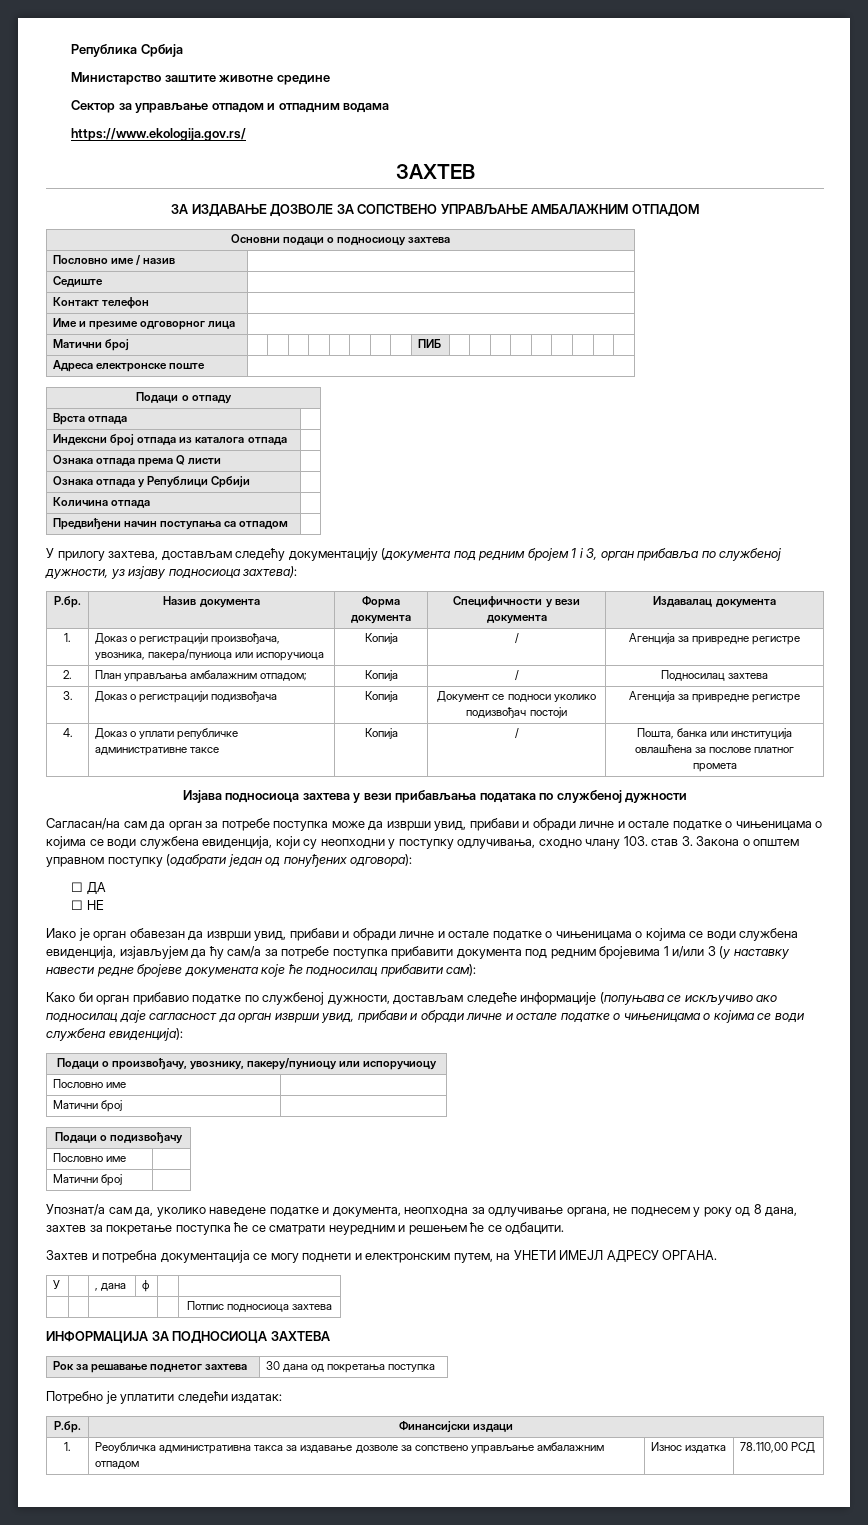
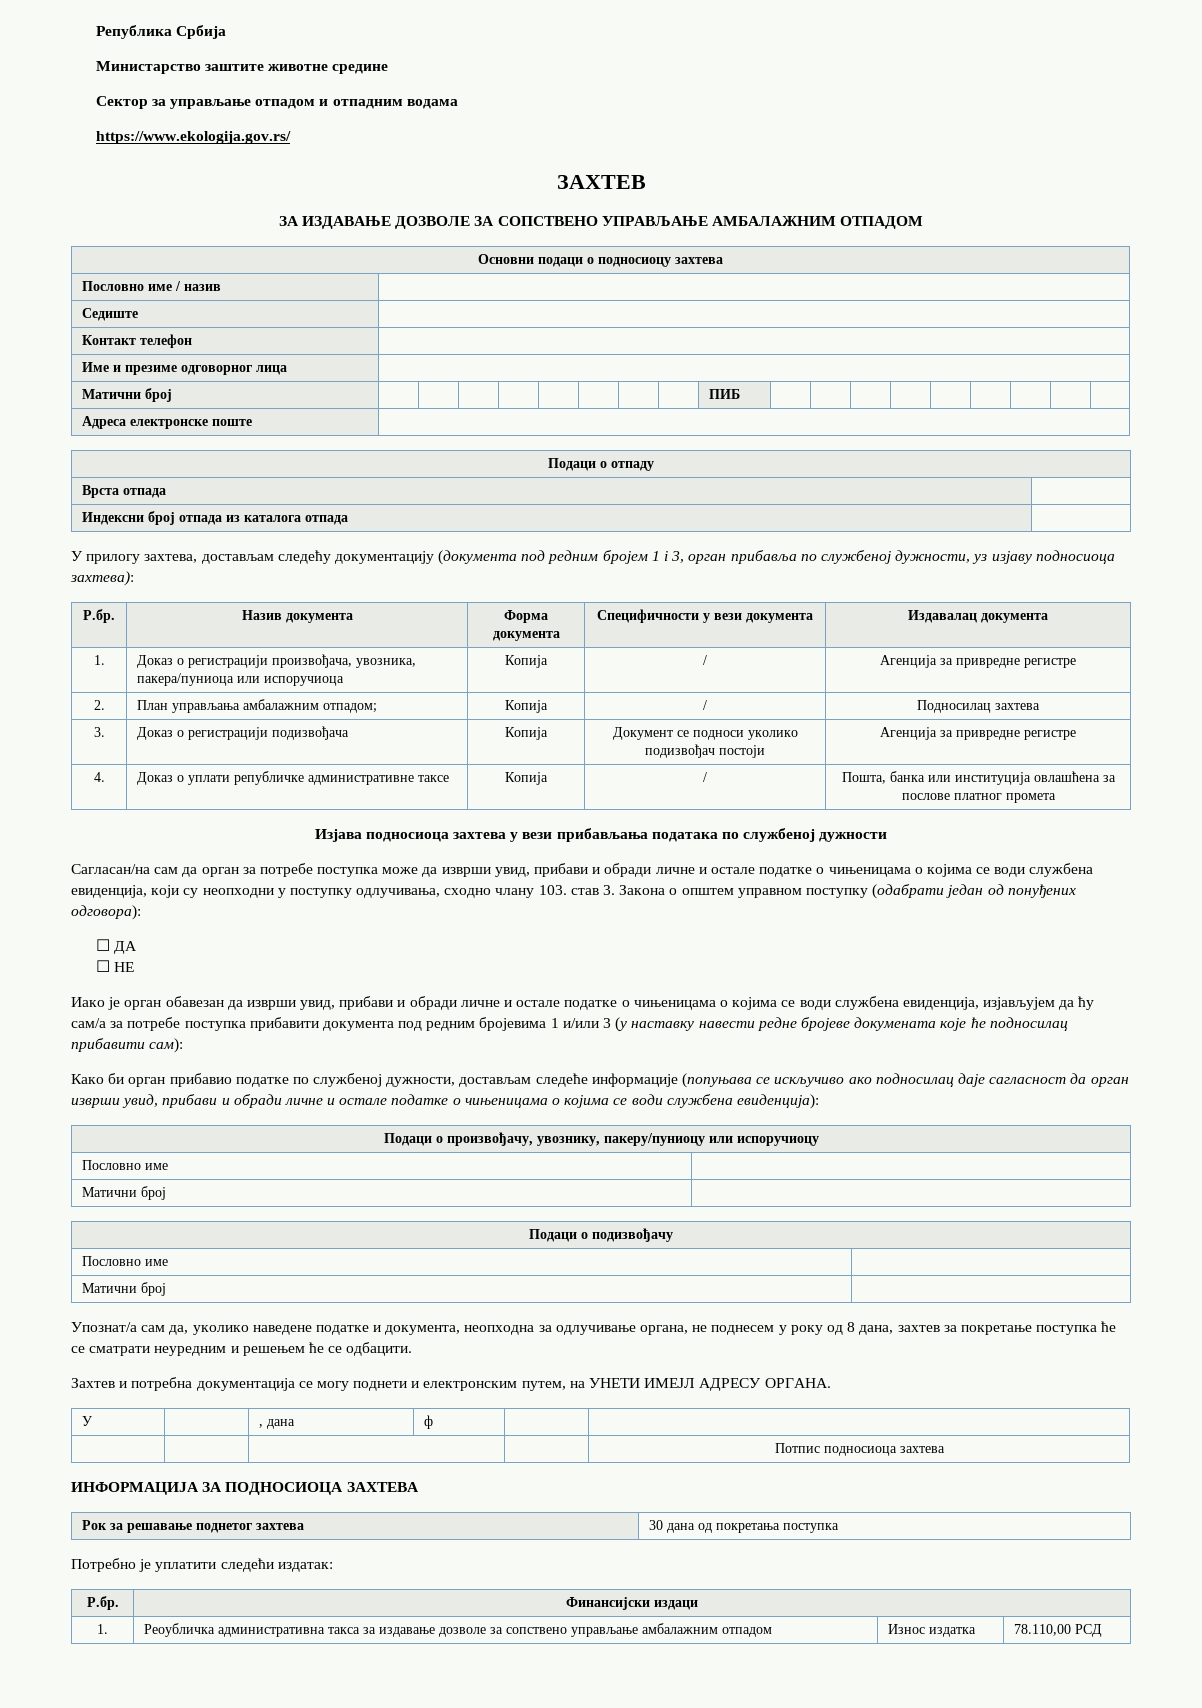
- Ознака отпада према Q листи |
- Ознака отпада у Републици Србији |
- Количина отпада |
- Предвиђени начин поступања са отпадом |

